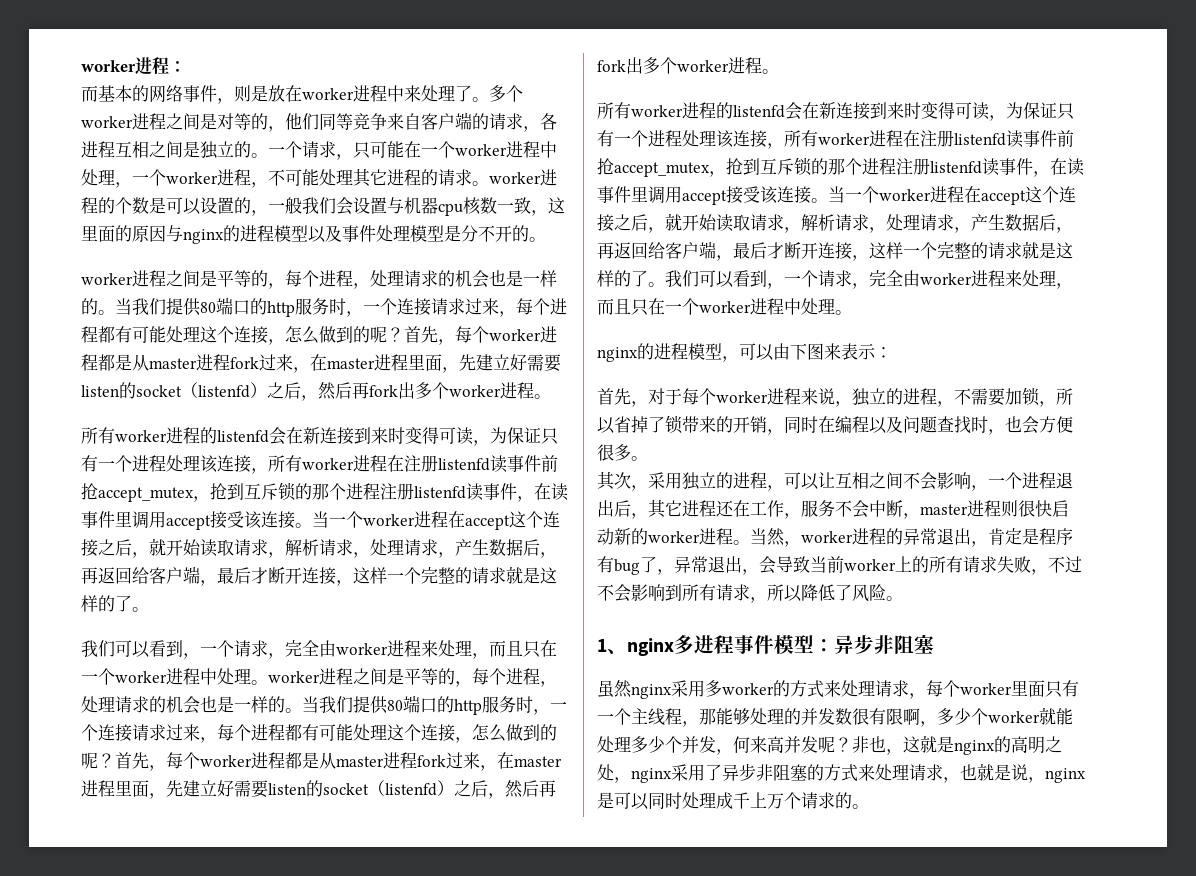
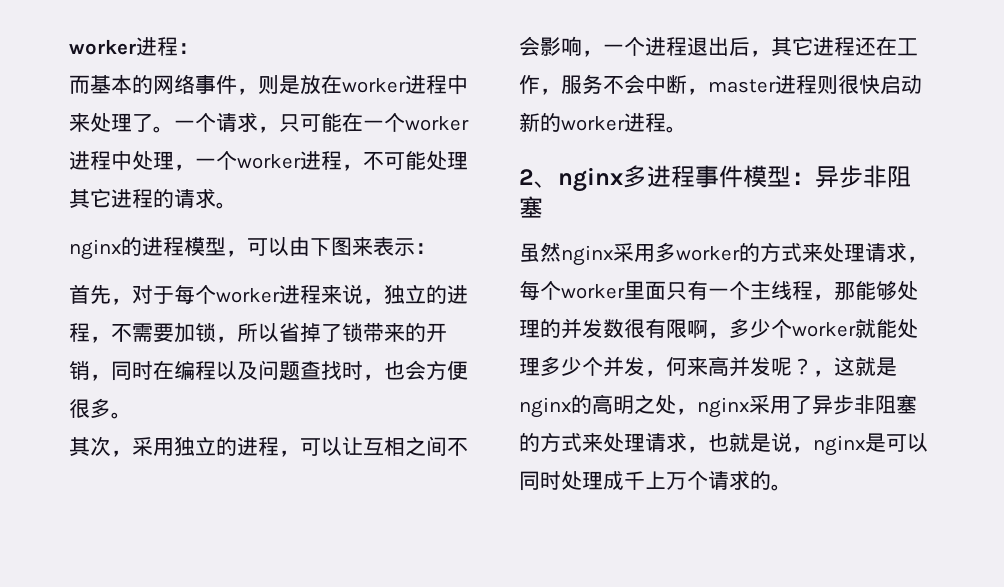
- 多个worker进程之间是对等的，他们同等竞争来自客户端的请求，各进程互相之间是独立的。
- 一个请求，只可能在一个worker进程中处理，一个worker进程，不可能处理其它进程的请求。worker进程的个数是可以设置的，一般我们会设置与机器cpu核数一致，这里面的原因与nginx的进程模型以及事件处理模型是分不开的。
- worker进程之间是平等的，每个进程，处理请求的机会也是一样的。当我们提供80端口的http服务时，一个连接请求过来，每个进程都有可能处理这个连接，怎么做到的呢？首先，每个worker进程都是从master进程fork过来，在master进程里面，先建立好需要listen的socket（listenfd）之后，然后再fork出多个worker进程。
- 所有worker进程的listenfd会在新连接到来时变得可读，为保证只有一个进程处理该连接，所有worker进程在注册listenfd读事件前抢accept_mutex，抢到互斥锁的那个进程注册listenfd读事件，在读事件里调用accept接受该连接。当一个worker进程在accept这个连接之后，就开始读取请求，解析请求，处理请求，产生数据后，再返回给客户端，最后才断开连接，这样一个完整的请求就是这样的了。
- 我们可以看到，一个请求，完全由worker进程来处理，而且只在一个worker进程中处理。worker进程之间是平等的，每个进程，处理请求的机会也是一样的。当我们提供80端口的http服务时，一个连接请求过来，每个进程都有可能处理这个连接，怎么做到的呢？首先，每个worker进程都是从master进程fork过来，在master进程里面，先建立好需要listen的socket（listenfd）之后，然后再fork出多个worker进程。
- 所有worker进程的listenfd会在新连接到来时变得可读，为保证只有一个进程处理该连接，所有worker进程在注册listenfd读事件前抢accept_mutex，抢到互斥锁的那个进程注册listenfd读事件，在读事件里调用accept接受该连接。当一个worker进程在accept这个连接之后，就开始读取请求，解析请求，处理请求，产生数据后，再返回给客户端，最后才断开连接，这样一个完整的请求就是这样的了。我们可以看到，一个请求，完全由worker进程来处理，而且只在一个worker进程中处理。
+ 一个请求，只可能在一个worker进程中处理，一个worker进程，不可能处理其它进程的请求。
- 其次，采用独立的进程，可以让互相之间不会影响，一个进程退出后，其它进程还在工作，服务不会中断，master进程则很快启动新的worker进程。当然，worker进程的异常退出，肯定是程序有bug了，异常退出，会导致当前worker上的所有请求失败，不过不会影响到所有请求，所以降低了风险。
- 1、nginx多进程事件模型：异步非阻塞
+ 其次，采用独立的进程，可以让互相之间不会影响，一个进程退出后，其它进程还在工作，服务不会中断，master进程则很快启动新的worker进程。
+ 2、nginx多进程事件模型：异步非阻塞
- 非也，这就是nginx的高明之处，nginx采用了异步非阻塞的方式来处理请求，也就是说，nginx是可以同时处理成千上万个请求的。
+ ，这就是nginx的高明之处，nginx采用了异步非阻塞的方式来处理请求，也就是说，nginx是可以同时处理成千上万个请求的。

